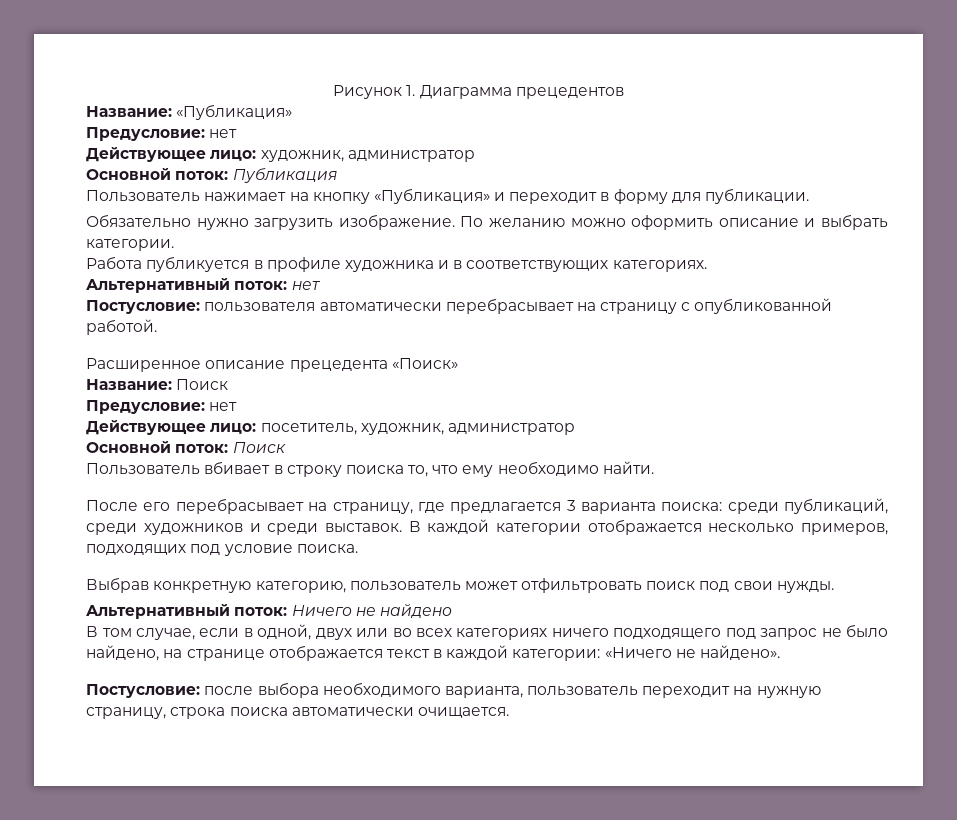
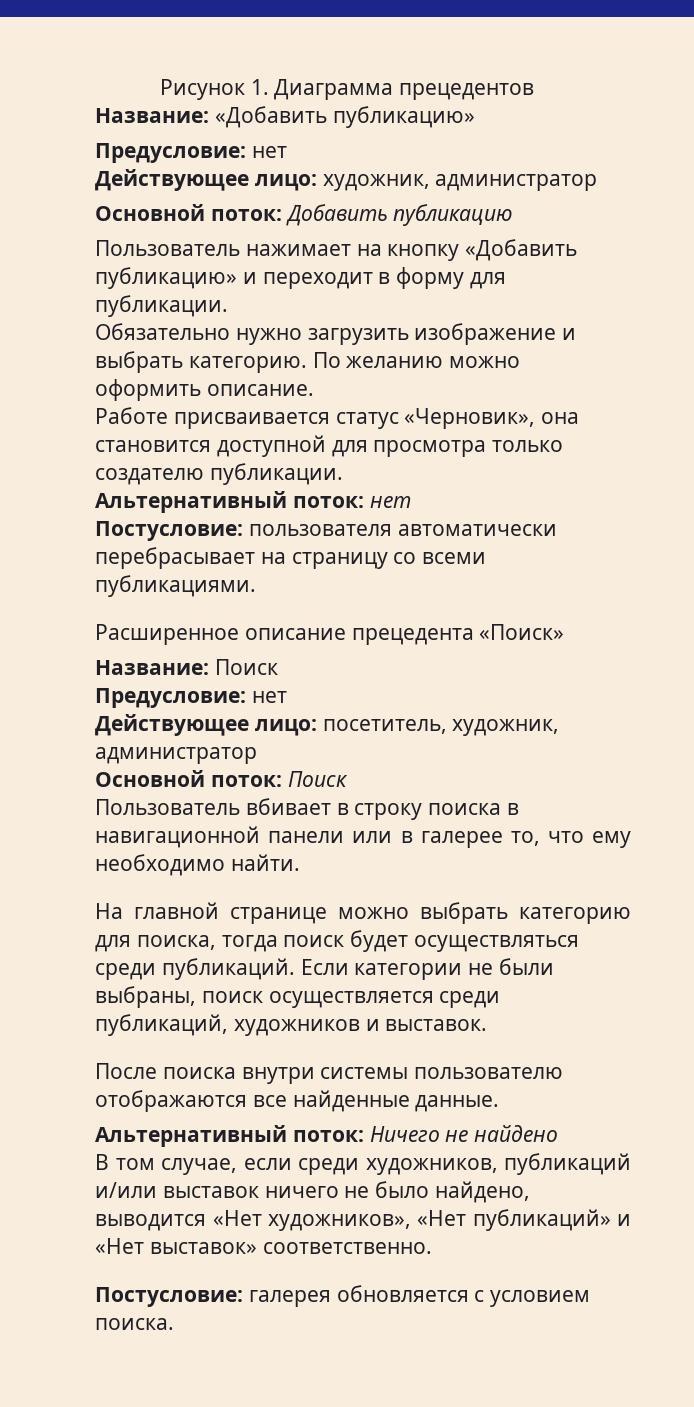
- Название: «Публикация»
+ Название: «Добавить публикацию»
- Основной поток: Публикация
+ Основной поток: Добавить публикацию
- Пользователь нажимает на кнопку «Публикация» и переходит в форму для публикации.
+ Пользователь нажимает на кнопку «Добавить публикацию» и переходит в форму для публикации.
- Обязательно нужно загрузить изображение. По желанию можно оформить описание и выбрать категории.
- Работа публикуется в профиле художника и в соответствующих категориях.
+ Обязательно нужно загрузить изображение и выбрать категорию. По желанию можно оформить описание.
+ Работе присваивается статус «Черновик», она становится доступной для просмотра только создателю публикации.
- Постусловие: пользователя автоматически перебрасывает на страницу с опубликованной работой.
+ Постусловие: пользователя автоматически перебрасывает на страницу со всеми публикациями.
- Пользователь вбивает в строку поиска то, что ему необходимо найти.
+ Пользователь вбивает в строку поиска в навигационной панели или в галерее то, что ему необходимо найти.
- После его перебрасывает на страницу, где предлагается 3 варианта поиска: среди публикаций, среди художников и среди выставок. В каждой категории отображается несколько примеров, подходящих под условие поиска.
- Выбрав конкретную категорию, пользователь может отфильтровать поиск под свои нужды.
+ На главной странице можно выбрать категорию для поиска, тогда поиск будет осуществляться среди публикаций. Если категории не были выбраны, поиск осуществляется среди публикаций, художников и выставок.
+ После поиска внутри системы пользователю отображаются все найденные данные.
- В том случае, если в одной, двух или во всех категориях ничего подходящего под запрос не было найдено, на странице отображается текст в каждой категории: «Ничего не найдено».
- Постусловие: после выбора необходимого варианта, пользователь переходит на нужную страницу, строка поиска автоматически очищается.
+ В том случае, если среди художников, публикаций и/или выставок ничего не было найдено, выводится «Нет художников», «Нет публикаций» и «Нет выставок» соответственно.
+ Постусловие: галерея обновляется с условием поиска.

